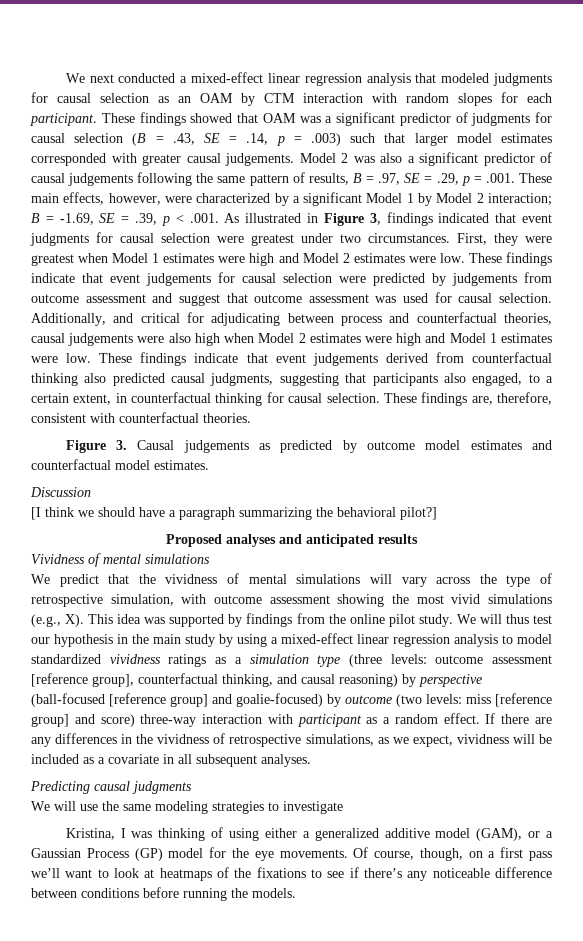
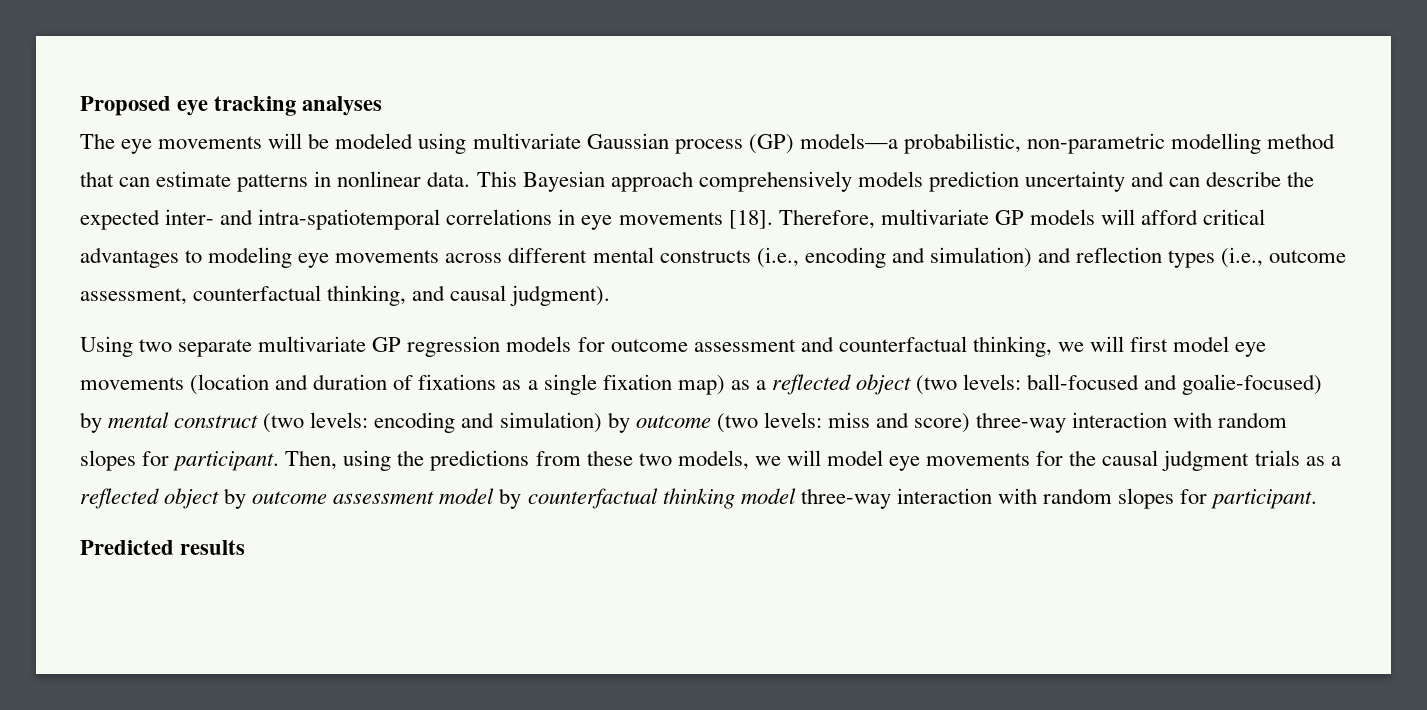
- We next conducted a mixed-effect linear regression analysis that modeled judgments for causal selection as an OAM by CTM interaction with random slopes for each participant. These findings showed that OAM was a significant predictor of judgments for causal selection (B = .43, SE = .14, p = .003) such that larger model estimates corresponded with greater causal judgements. Model 2 was also a significant predictor of causal judgements following the same pattern of results, B = .97, SE = .29, p = .001. These main effects, however, were characterized by a significant Model 1 by Model 2 interaction; B = -1.69, SE = .39, p < .001. As illustrated in Figure 3, findings indicated that event judgments for causal selection were greatest under two circumstances. First, they were greatest when Model 1 estimates were high and Model 2 estimates were low. These findings indicate that event judgements for causal selection were predicted by judgements from outcome assessment and suggest that outcome assessment was used for causal selection. Additionally, and critical for adjudicating between process and counterfactual theories, causal judgements were also high when Model 2 estimates were high and Model 1 estimates were low. These findings indicate that event judgements derived from counterfactual thinking also predicted causal judgments, suggesting that participants also engaged, to a certain extent, in counterfactual thinking for causal selection. These findings are, therefore, consistent with counterfactual theories.
- Figure 3. Causal judgements as predicted by outcome model estimates and counterfactual model estimates.
- Discussion
- [I think we should have a paragraph summarizing the behavioral pilot?]
- Proposed analyses and anticipated results
- Vividness of mental simulations
- We predict that the vividness of mental simulations will vary across the type of retrospective simulation, with outcome assessment showing the most vivid simulations (e.g., X). This idea was supported by findings from the online pilot study. We will thus test our hypothesis in the main study by using a mixed-effect linear regression analysis to model standardized vividness ratings as a simulation type (three levels: outcome assessment [reference group], counterfactual thinking, and causal reasoning) by perspective (ball-focused [reference group] and goalie-focused) by outcome (two levels: miss [reference group] and score) three-way interaction with participant as a random effect. If there are any differences in the vividness of retrospective simulations, as we expect, vividness will be included as a covariate in all subsequent analyses.
- Predicting causal judgments
- We will use the same modeling strategies to investigate
- Kristina, I was thinking of using either a generalized additive model (GAM), or a Gaussian Process (GP) model for the eye movements. Of course, though, on a first pass we’ll want to look at heatmaps of the fixations to see if there’s any noticeable difference between conditions before running the models.
+ Proposed eye tracking analyses
+ The eye movements will be modeled using multivariate Gaussian process (GP) models—a probabilistic, non-parametric modelling method that can estimate patterns in nonlinear data. This Bayesian approach comprehensively models prediction uncertainty and can describe the expected inter- and intra-spatiotemporal correlations in eye movements [18]. Therefore, multivariate GP models will afford critical advantages to modeling eye movements across different mental constructs (i.e., encoding and simulation) and reflection types (i.e., outcome assessment, counterfactual thinking, and causal judgment).
+ Using two separate multivariate GP regression models for outcome assessment and counterfactual thinking, we will first model eye movements (location and duration of fixations as a single fixation map) as a reflected object (two levels: ball-focused and goalie-focused) by mental construct (two levels: encoding and simulation) by outcome (two levels: miss and score) three-way interaction with random slopes for participant. Then, using the predictions from these two models, we will model eye movements for the causal judgment trials as a reflected object by outcome assessment model by counterfactual thinking model three-way interaction with random slopes for participant.
+ Predicted results

